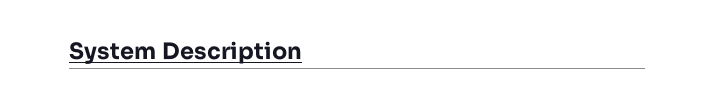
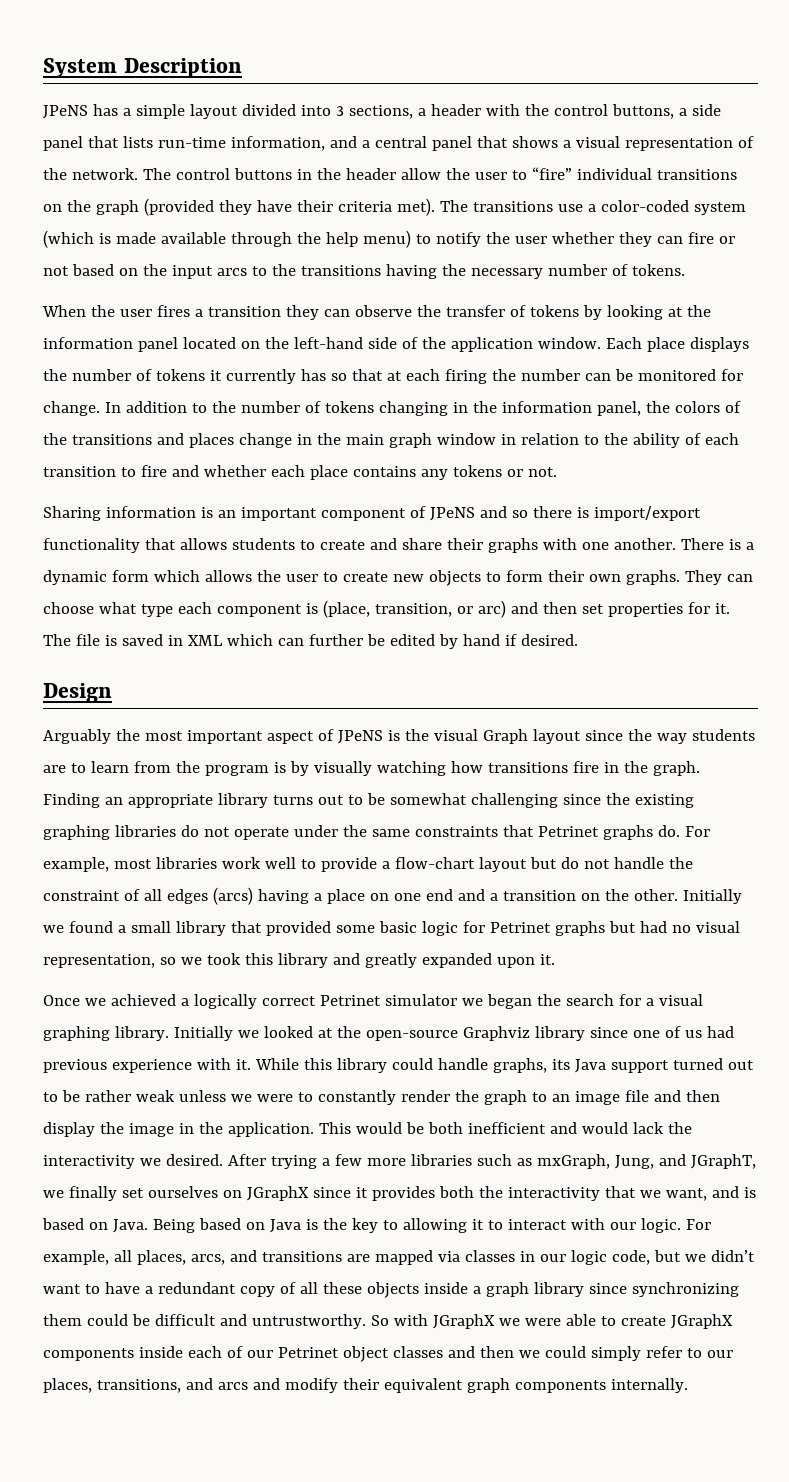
+ JPeNS has a simple layout divided into 3 sections, a header with the control buttons, a side panel that lists run-time information, and a central panel that shows a visual representation of the network. The control buttons in the header allow the user to “fire” individual transitions on the graph (provided they have their criteria met). The transitions use a color-coded system (which is made available through the help menu) to notify the user whether they can fire or not based on the input arcs to the transitions having the necessary number of tokens.
+ When the user fires a transition they can observe the transfer of tokens by looking at the information panel located on the left-hand side of the application window. Each place displays the number of tokens it currently has so that at each firing the number can be monitored for change. In addition to the number of tokens changing in the information panel, the colors of the transitions and places change in the main graph window in relation to the ability of each transition to fire and whether each place contains any tokens or not.
+ Sharing information is an important component of JPeNS and so there is import/export functionality that allows students to create and share their graphs with one another. There is a dynamic form which allows the user to create new objects to form their own graphs. They can choose what type each component is (place, transition, or arc) and then set properties for it. The file is saved in XML which can further be edited by hand if desired.
+ Design
+ Arguably the most important aspect of JPeNS is the visual Graph layout since the way students are to learn from the program is by visually watching how transitions fire in the graph. Finding an appropriate library turns out to be somewhat challenging since the existing graphing libraries do not operate under the same constraints that Petrinet graphs do. For example, most libraries work well to provide a flow-chart layout but do not handle the constraint of all edges (arcs) having a place on one end and a transition on the other. Initially we found a small library that provided some basic logic for Petrinet graphs but had no visual representation, so we took this library and greatly expanded upon it.
+ Once we achieved a logically correct Petrinet simulator we began the search for a visual graphing library. Initially we looked at the open-source Graphviz library since one of us had previous experience with it. While this library could handle graphs, its Java support turned out to be rather weak unless we were to constantly render the graph to an image file and then display the image in the application. This would be both inefficient and would lack the interactivity we desired. After trying a few more libraries such as mxGraph, Jung, and JGraphT, we finally set ourselves on JGraphX since it provides both the interactivity that we want, and is based on Java. Being based on Java is the key to allowing it to interact with our logic. For example, all places, arcs, and transitions are mapped via classes in our logic code, but we didn’t want to have a redundant copy of all these objects inside a graph library since synchronizing them could be difficult and untrustworthy. So with JGraphX we were able to create JGraphX components inside each of our Petrinet object classes and then we could simply refer to our places, transitions, and arcs and modify their equivalent graph components internally.

